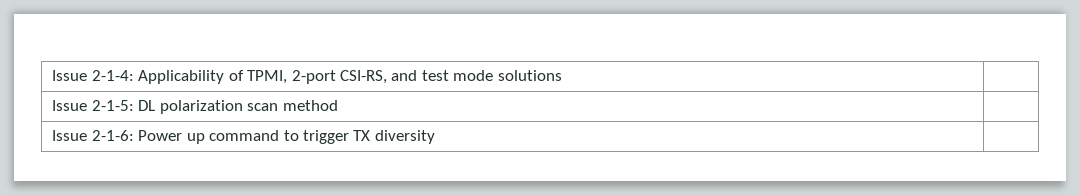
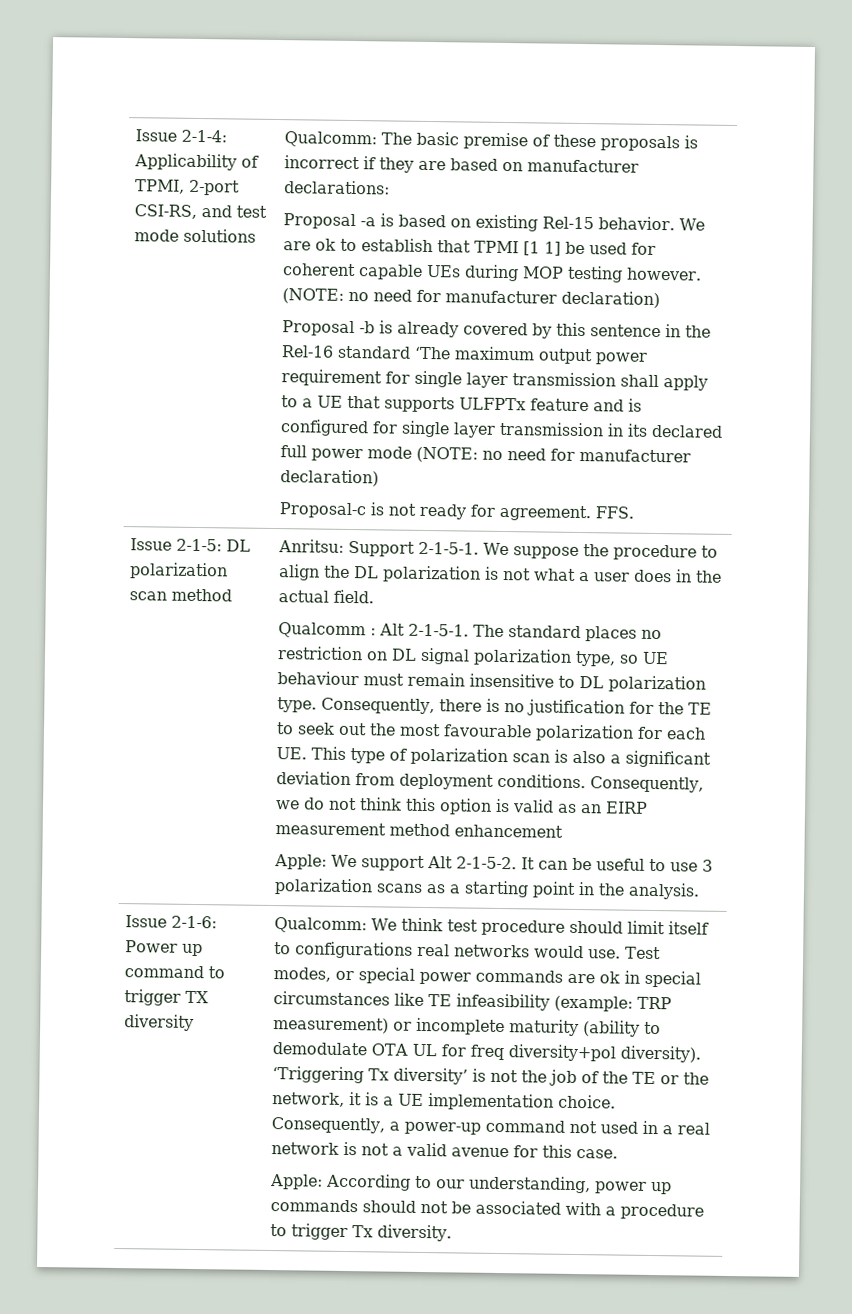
+ Qualcomm: The basic premise of these proposals is incorrect if they are based on manufacturer declarations:
+ Proposal -a is based on existing Rel-15 behavior. We are ok to establish that TPMI [1 1] be used for coherent capable UEs during MOP testing however. (NOTE: no need for manufacturer declaration)
+ Proposal -b is already covered by this sentence in the Rel-16 standard ‘The maximum output power requirement for single layer transmission shall apply to a UE that supports ULFPTx feature and is configured for single layer transmission in its declared full power mode (NOTE: no need for manufacturer declaration)
+ Proposal-c is not ready for agreement. FFS.
+ Anritsu: Support 2-1-5-1. We suppose the procedure to align the DL polarization is not what a user does in the actual field.
+ Qualcomm : Alt 2-1-5-1. The standard places no restriction on DL signal polarization type, so UE behaviour must remain insensitive to DL polarization type. Consequently, there is no justification for the TE to seek out the most favourable polarization for each UE. This type of polarization scan is also a significant deviation from deployment conditions. Consequently, we do not think this option is valid as an EIRP measurement method enhancement
+ Apple: We support Alt 2-1-5-2. It can be useful to use 3 polarization scans as a starting point in the analysis.
+ Qualcomm: We think test procedure should limit itself to configurations real networks would use. Test modes, or special power commands are ok in special circumstances like TE infeasibility (example: TRP measurement) or incomplete maturity (ability to demodulate OTA UL for freq diversity+pol diversity). ‘Triggering Tx diversity’ is not the job of the TE or the network, it is a UE implementation choice. Consequently, a power-up command not used in a real network is not a valid avenue for this case.
+ Apple: According to our understanding, power up commands should not be associated with a procedure to trigger Tx diversity.

